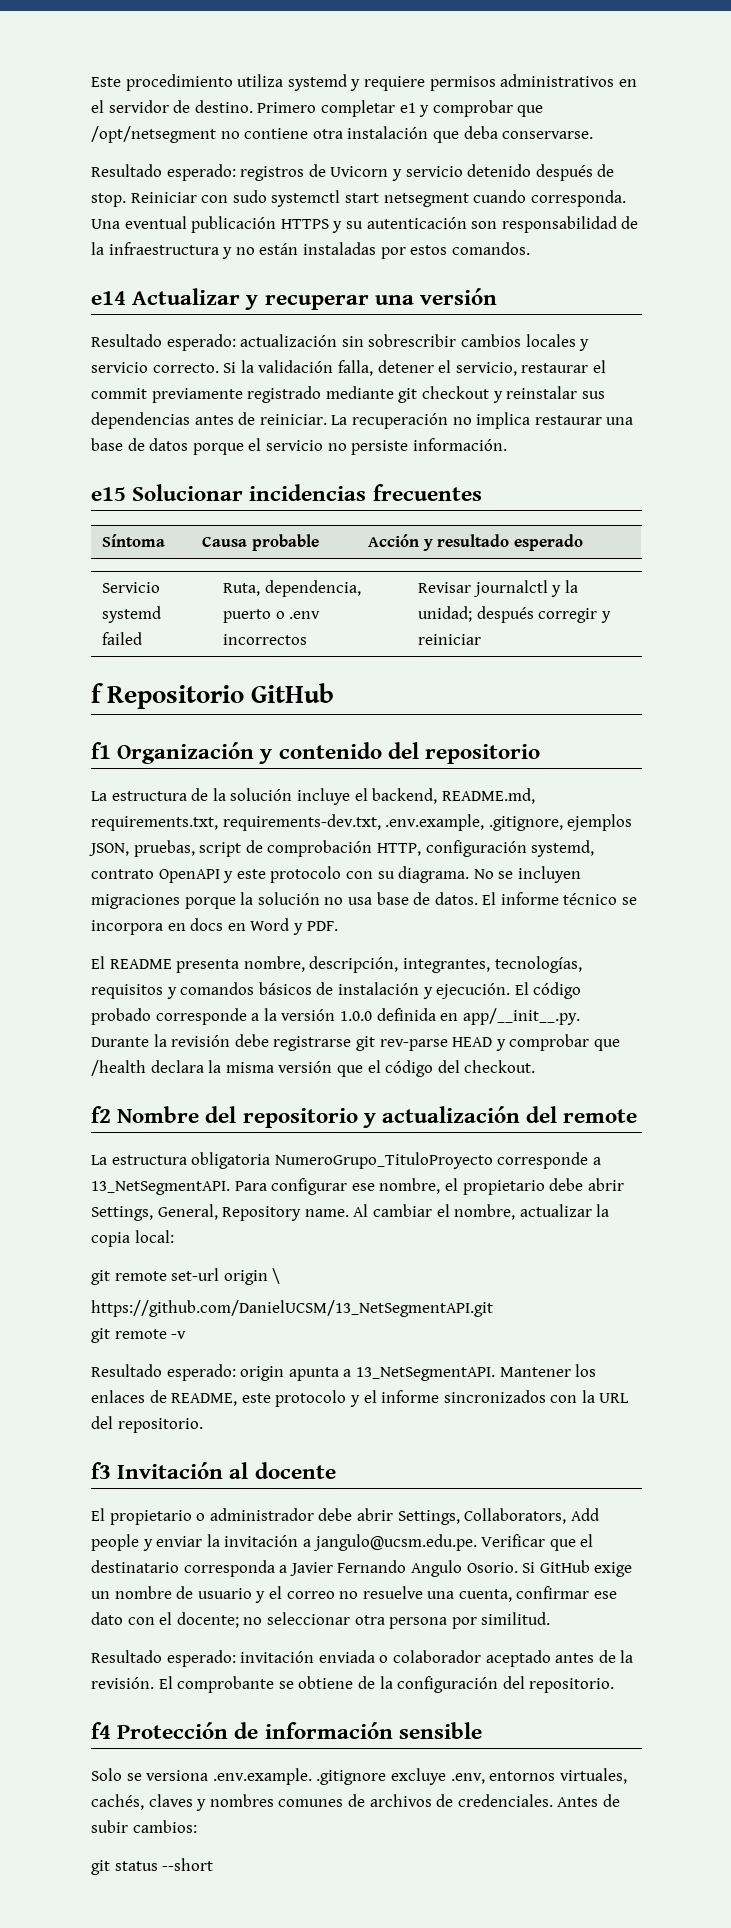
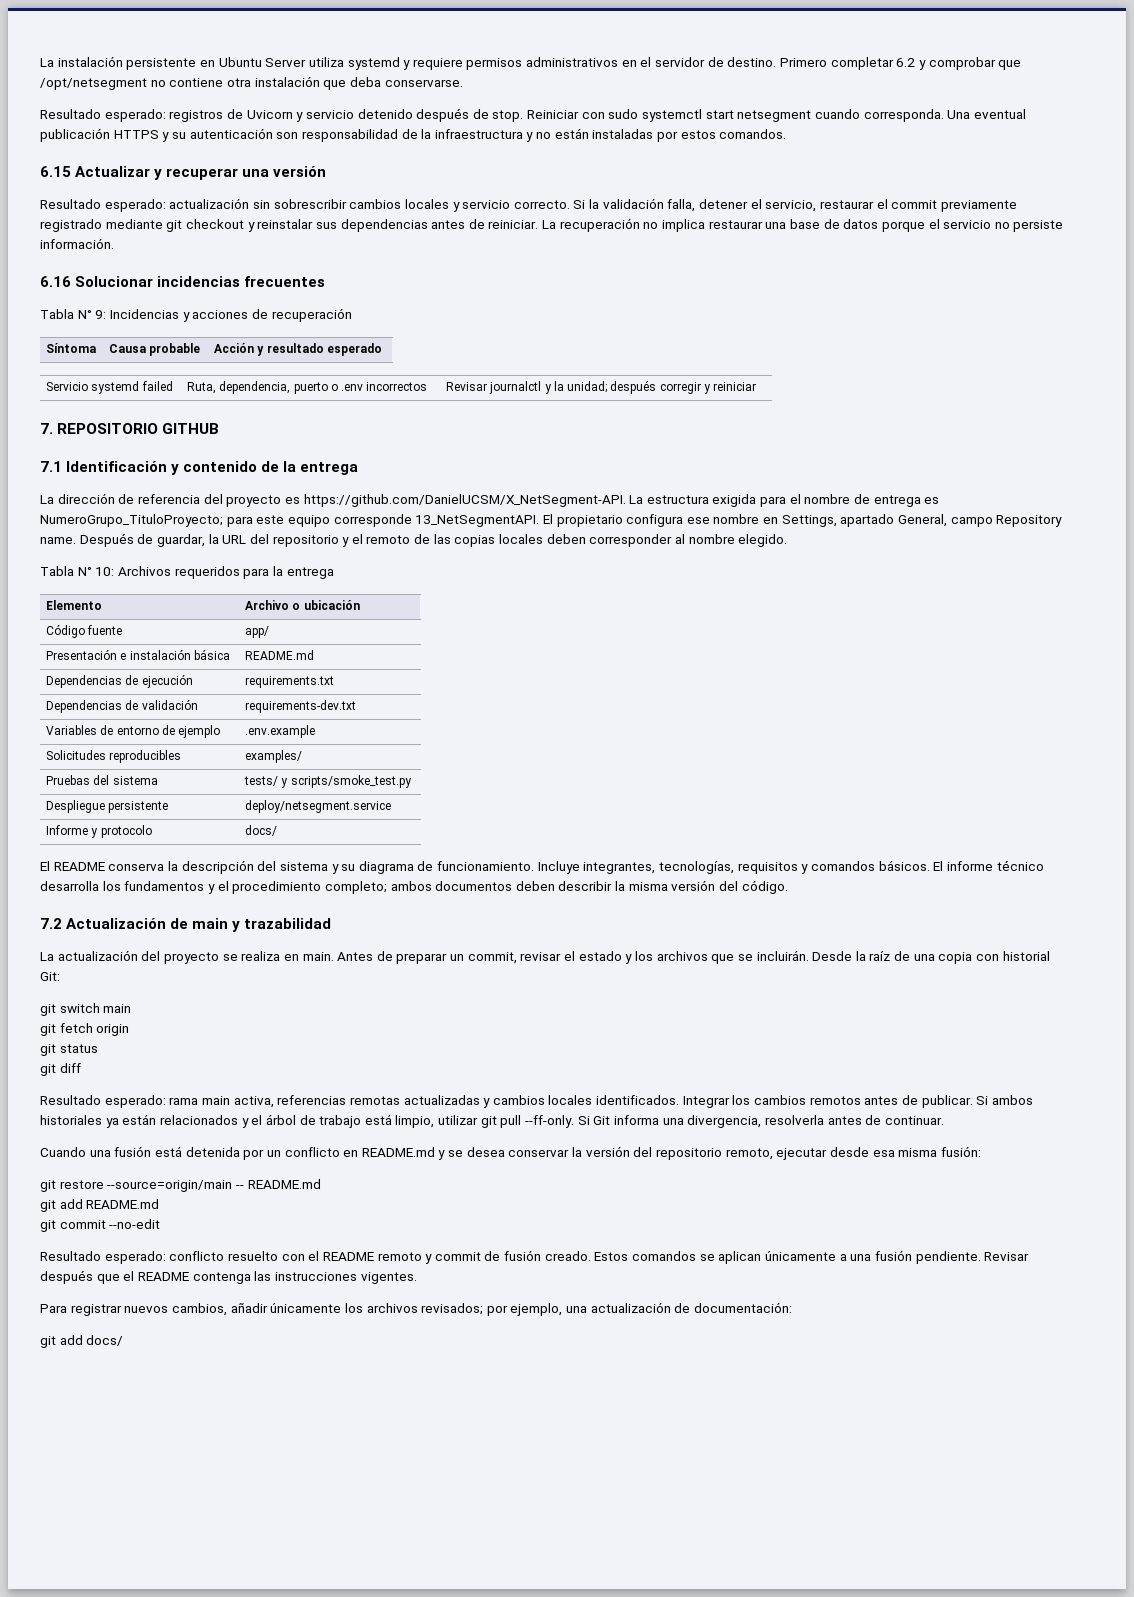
- Este procedimiento utiliza systemd y requiere permisos administrativos en el servidor de destino.
+ La instalación persistente en Ubuntu Server utiliza systemd y requiere permisos administrativos en el servidor de destino.
- Primero completar e1 y comprobar que /opt/netsegment no contiene otra instalación que deba conservarse.
+ Primero completar 6.2 y comprobar que /opt/netsegment no contiene otra instalación que deba conservarse.
- e14 Actualizar y recuperar una versión
+ 6.15 Actualizar y recuperar una versión
- e15 Solucionar incidencias frecuentes
+ 6.16 Solucionar incidencias frecuentes
+ Tabla N° 9: Incidencias y acciones de recuperación
- f Repositorio GitHub
- f1 Organización y contenido del repositorio
- La estructura de la solución incluye el backend, README.md, requirements.txt, requirements-dev.txt, .env.example, .gitignore, ejemplos JSON, pruebas, script de comprobación HTTP, configuración systemd, contrato OpenAPI y este protocolo con su diagrama. No se incluyen migraciones porque la solución no usa base de datos. El informe técnico se incorpora en docs en Word y PDF.
- El README presenta nombre, descripción, integrantes, tecnologías, requisitos y comandos básicos de instalación y ejecución. El código probado corresponde a la versión 1.0.0 definida en app/__init__.py. Durante la revisión debe registrarse git rev-parse HEAD y comprobar que /health declara la misma versión que el código del checkout.
- f2 Nombre del repositorio y actualización del remote
- La estructura obligatoria NumeroGrupo_TituloProyecto corresponde a 13_NetSegmentAPI. Para configurar ese nombre, el propietario debe abrir Settings, General, Repository name. Al cambiar el nombre, actualizar la copia local:
- git remote set-url origin \
- https://github.com/DanielUCSM/13_NetSegmentAPI.git
- git remote -v
- Resultado esperado: origin apunta a 13_NetSegmentAPI. Mantener los enlaces de README, este protocolo y el informe sincronizados con la URL del repositorio.
- f3 Invitación al docente
- El propietario o administrador debe abrir Settings, Collaborators, Add people y enviar la invitación a jangulo@ucsm.edu.pe. Verificar que el destinatario corresponda a Javier Fernando Angulo Osorio. Si GitHub exige un nombre de usuario y el correo no resuelve una cuenta, confirmar ese dato con el docente; no seleccionar otra persona por similitud.
- Resultado esperado: invitación enviada o colaborador aceptado antes de la revisión. El comprobante se obtiene de la configuración del repositorio.
- f4 Protección de información sensible
- Solo se versiona .env.example. .gitignore excluye .env, entornos virtuales, cachés, claves y nombres comunes de archivos de credenciales. Antes de subir cambios:
- git status --short
+ 7. REPOSITORIO GITHUB
+ 7.1 Identificación y contenido de la entrega
+ La dirección de referencia del proyecto es https://github.com/DanielUCSM/X_NetSegment-API. La estructura exigida para el nombre de entrega es NumeroGrupo_TituloProyecto; para este equipo corresponde 13_NetSegmentAPI. El propietario configura ese nombre en Settings, apartado General, campo Repository name. Después de guardar, la URL del repositorio y el remoto de las copias locales deben corresponder al nombre elegido.
+ Tabla N° 10: Archivos requeridos para la entrega
+ Elemento | Archivo o ubicación
+ Código fuente | app/
+ Presentación e instalación básica | README.md
+ Dependencias de ejecución | requirements.txt
+ Dependencias de validación | requirements-dev.txt
+ Variables de entorno de ejemplo | .env.example
+ Solicitudes reproducibles | examples/
+ Pruebas del sistema | tests/ y scripts/smoke_test.py
+ Despliegue persistente | deploy/netsegment.service
+ Informe y protocolo | docs/
+ El README conserva la descripción del sistema y su diagrama de funcionamiento. Incluye integrantes, tecnologías, requisitos y comandos básicos. El informe técnico desarrolla los fundamentos y el procedimiento completo; ambos documentos deben describir la misma versión del código.
+ 7.2 Actualización de main y trazabilidad
+ La actualización del proyecto se realiza en main. Antes de preparar un commit, revisar el estado y los archivos que se incluirán. Desde la raíz de una copia con historial Git:
+ git switch main
+ git fetch origin
+ git status
+ git diff
+ Resultado esperado: rama main activa, referencias remotas actualizadas y cambios locales identificados. Integrar los cambios remotos antes de publicar. Si ambos historiales ya están relacionados y el árbol de trabajo está limpio, utilizar git pull --ff-only. Si Git informa una divergencia, resolverla antes de continuar.
+ Cuando una fusión está detenida por un conflicto en README.md y se desea conservar la versión del repositorio remoto, ejecutar desde esa misma fusión:
+ git restore --source=origin/main -- README.md
+ git add README.md
+ git commit --no-edit
+ Resultado esperado: conflicto resuelto con el README remoto y commit de fusión creado. Estos comandos se aplican únicamente a una fusión pendiente. Revisar después que el README contenga las instrucciones vigentes.
+ Para registrar nuevos cambios, añadir únicamente los archivos revisados; por ejemplo, una actualización de documentación:
+ git add docs/

